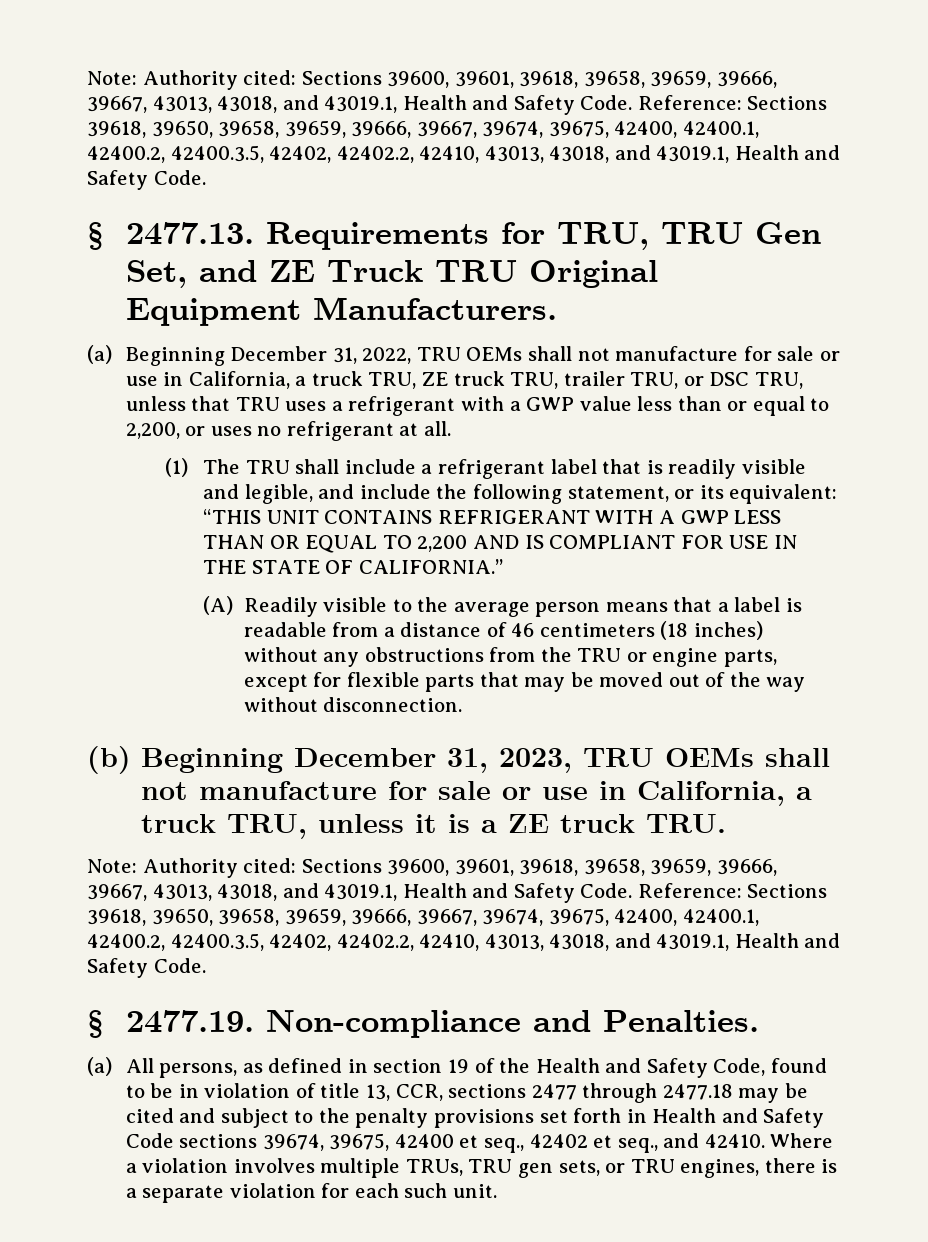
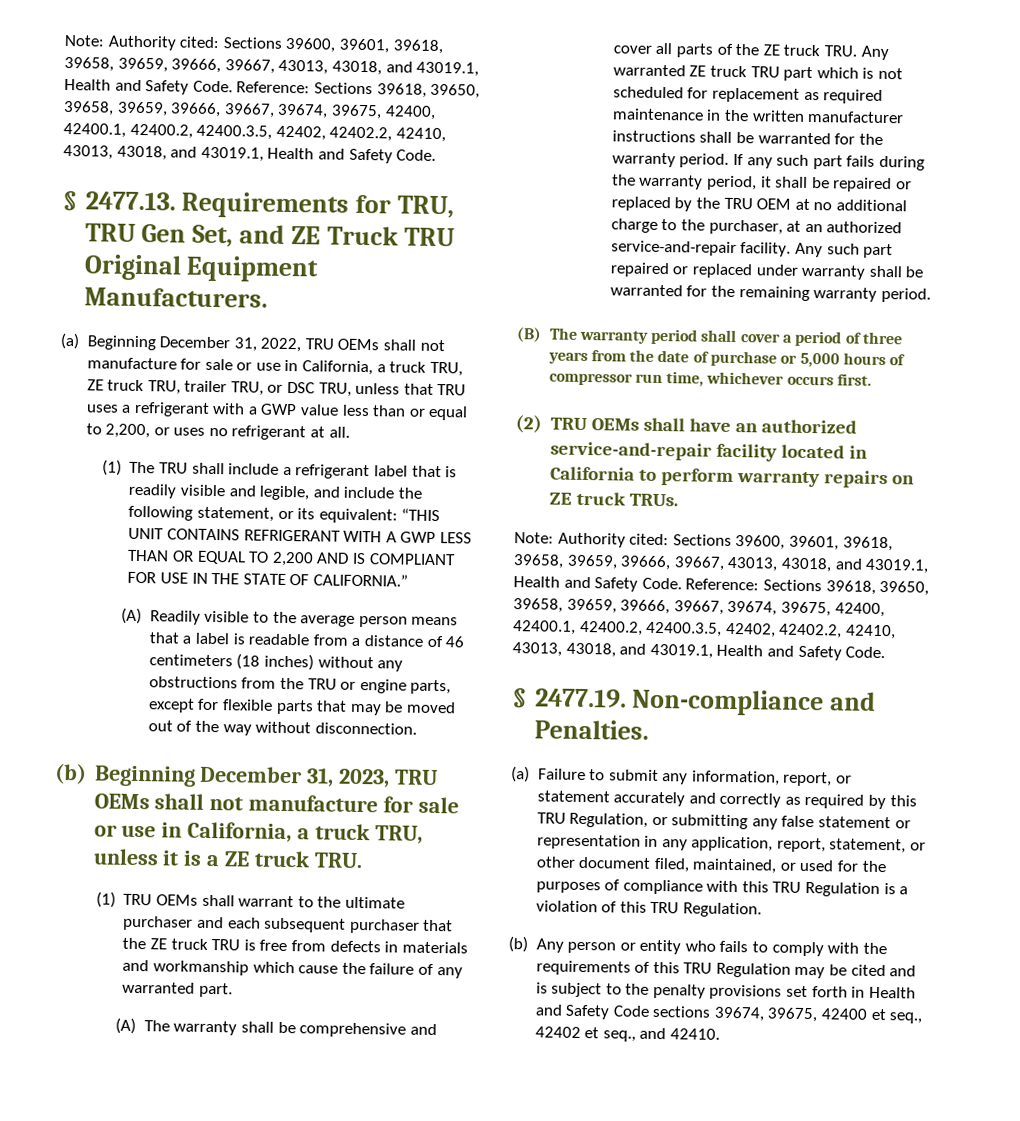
+ (1) TRU OEMs shall warrant to the ultimate purchaser and each subsequent purchaser that the ZE truck TRU is free from defects in materials and workmanship which cause the failure of any warranted part.
+ (A) The warranty shall be comprehensive and cover all parts of the ZE truck TRU. Any warranted ZE truck TRU part which is not scheduled for replacement as required maintenance in the written manufacturer instructions shall be warranted for the warranty period. If any such part fails during the warranty period, it shall be repaired or replaced by the TRU OEM at no additional charge to the purchaser, at an authorized service-and-repair facility. Any such part repaired or replaced under warranty shall be warranted for the remaining warranty period.
+ (B) The warranty period shall cover a period of three years from the date of purchase or 5,000 hours of compressor run time, whichever occurs first.
+ (2) TRU OEMs shall have an authorized service-and-repair facility located in California to perform warranty repairs on ZE truck TRUs.
- (a) All persons, as defined in section 19 of the Health and Safety Code, found to be in violation of title 13, CCR, sections 2477 through 2477.18 may be cited and subject to the penalty provisions set forth in Health and Safety Code sections 39674, 39675, 42400 et seq., 42402 et seq., and 42410. Where a violation involves multiple TRUs, TRU gen sets, or TRU engines, there is a separate violation for each such unit.
+ (a) Failure to submit any information, report, or statement accurately and correctly as required by this TRU Regulation, or submitting any false statement or representation in any application, report, statement, or other document filed, maintained, or used for the purposes of compliance with this TRU Regulation is a violation of this TRU Regulation.
+ (b) Any person or entity who fails to comply with the requirements of this TRU Regulation may be cited and is subject to the penalty provisions set forth in Health and Safety Code sections 39674, 39675, 42400 et seq., 42402 et seq., and 42410.

